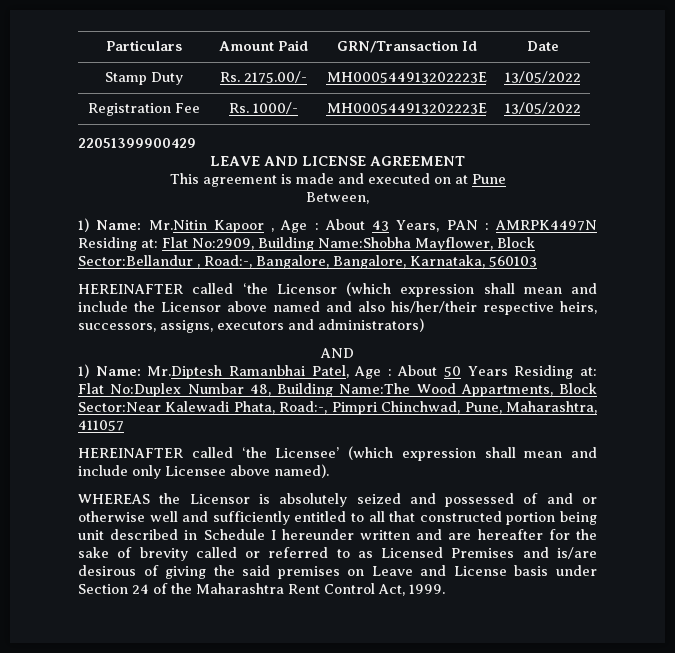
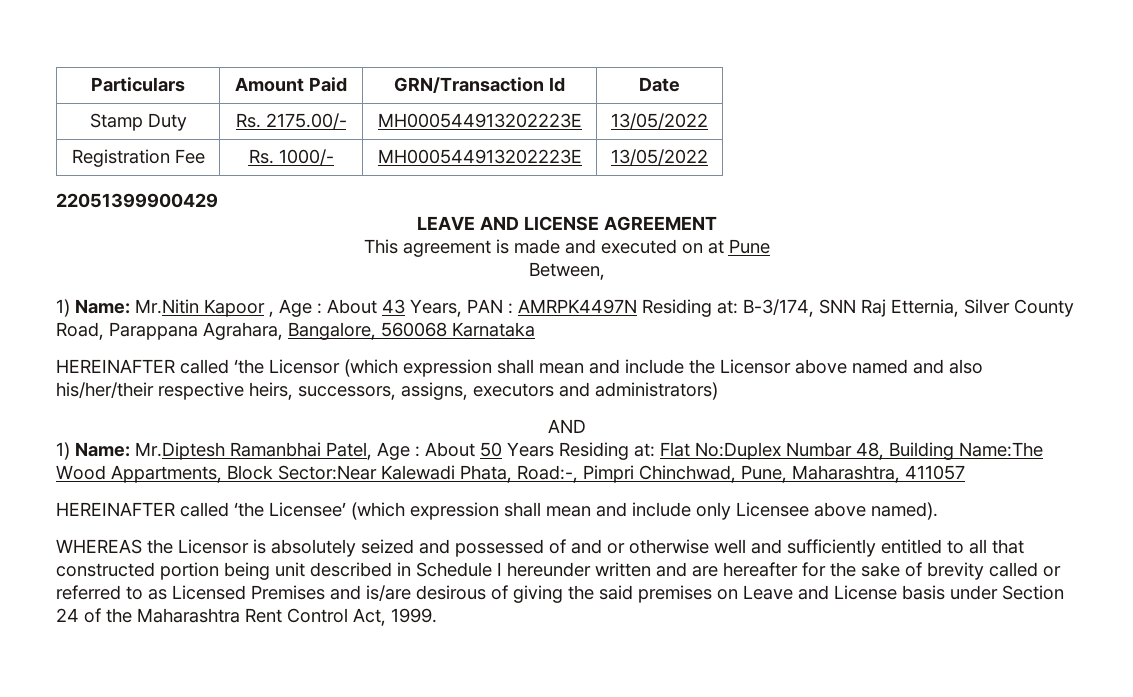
- 1) Name: Mr.Nitin Kapoor , Age : About 43 Years, PAN : AMRPK4497N Residing at: Flat No:2909, Building Name:Shobha Mayflower, Block Sector:Bellandur , Road:-, Bangalore, Bangalore, Karnataka, 560103
+ 1) Name: Mr.Nitin Kapoor , Age : About 43 Years, PAN : AMRPK4497N Residing at: B-3/174, SNN Raj Etternia, Silver County Road, Parappana Agrahara, Bangalore, 560068 Karnataka

